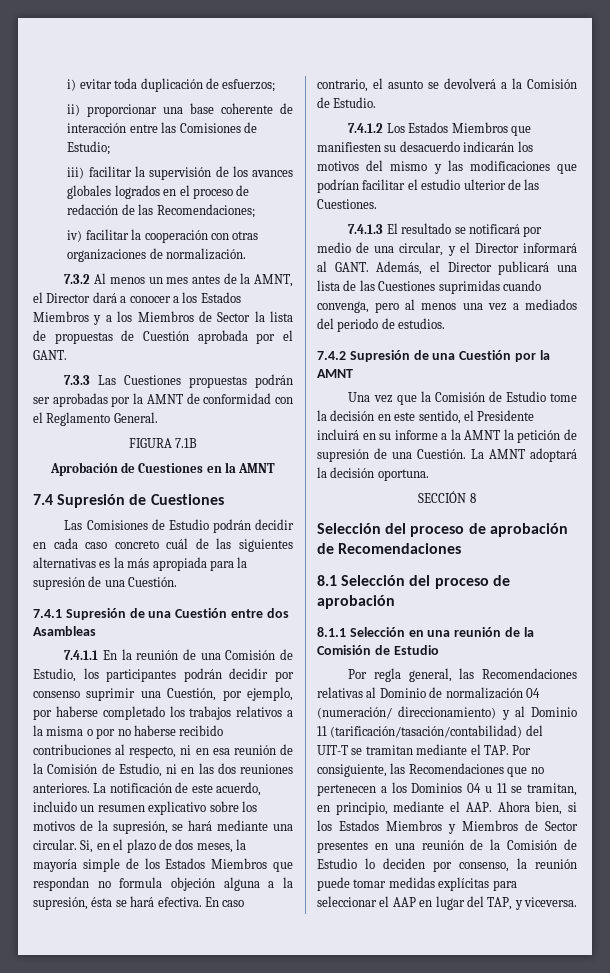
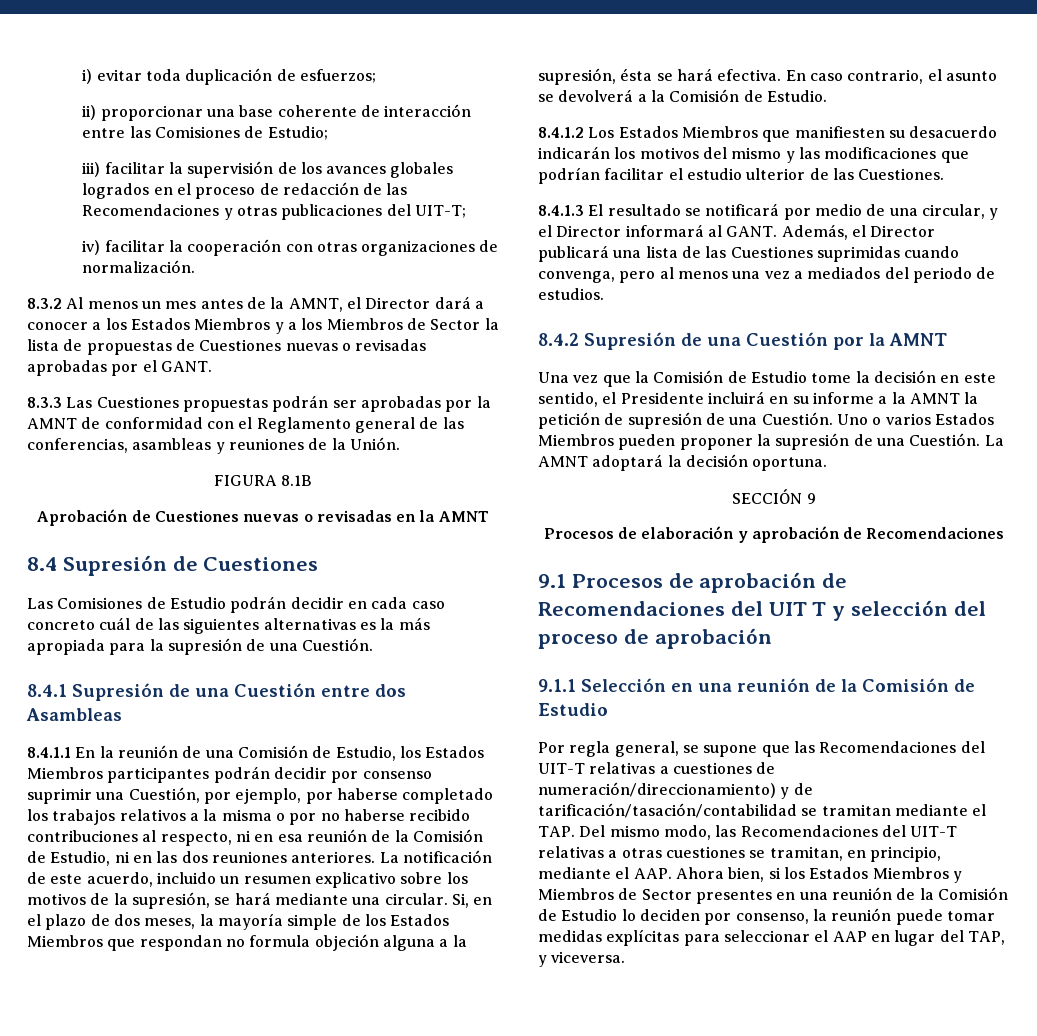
- iii) facilitar la supervisión de los avances globales logrados en el proceso de redacción de las Recomendaciones;
+ iii) facilitar la supervisión de los avances globales logrados en el proceso de redacción de las Recomendaciones y otras publicaciones del UIT-T;
- 7.3.2 Al menos un mes antes de la AMNT, el Director dará a conocer a los Estados Miembros y a los Miembros de Sector la lista de propuestas de Cuestión aprobada por el GANT.
+ 8.3.2 Al menos un mes antes de la AMNT, el Director dará a conocer a los Estados Miembros y a los Miembros de Sector la lista de propuestas de Cuestiones nuevas o revisadas aprobadas por el GANT.
- 7.3.3 Las Cuestiones propuestas podrán ser aprobadas por la AMNT de conformidad con el Reglamento General.
+ 8.3.3 Las Cuestiones propuestas podrán ser aprobadas por la AMNT de conformidad con el Reglamento general de las conferencias, asambleas y reuniones de la Unión.
- FIGURA 7.1B
+ FIGURA 8.1B
- Aprobación de Cuestiones en la AMNT
+ Aprobación de Cuestiones nuevas o revisadas en la AMNT
- 7.4 Supresión de Cuestiones
+ 8.4 Supresión de Cuestiones
- 7.4.1 Supresión de una Cuestión entre dos Asambleas
+ 8.4.1 Supresión de una Cuestión entre dos Asambleas
- 7.4.1.1 En la reunión de una Comisión de Estudio, los participantes podrán decidir por consenso suprimir una Cuestión, por ejemplo, por haberse completado los trabajos relativos a la misma o por no haberse recibido contribuciones al respecto, ni en esa reunión de la Comisión de Estudio, ni en las dos reuniones anteriores.
+ 8.4.1.1 En la reunión de una Comisión de Estudio, los Estados Miembros participantes podrán decidir por consenso suprimir una Cuestión, por ejemplo, por haberse completado los trabajos relativos a la misma o por no haberse recibido contribuciones al respecto, ni en esa reunión de la Comisión de Estudio, ni en las dos reuniones anteriores.
- 7.4.1.2 Los Estados Miembros que manifiesten su desacuerdo indicarán los motivos del mismo y las modificaciones que podrían facilitar el estudio ulterior de las Cuestiones.
+ 8.4.1.2 Los Estados Miembros que manifiesten su desacuerdo indicarán los motivos del mismo y las modificaciones que podrían facilitar el estudio ulterior de las Cuestiones.
- 7.4.1.3 El resultado se notificará por medio de una circular, y el Director informará al GANT.
+ 8.4.1.3 El resultado se notificará por medio de una circular, y el Director informará al GANT.
- 7.4.2 Supresión de una Cuestión por la AMNT
+ 8.4.2 Supresión de una Cuestión por la AMNT
+ Uno o varios Estados Miembros pueden proponer la supresión de una Cuestión.
- SECCIÓN 8
- Selección del proceso de aprobación de Recomendaciones
- 8.1 Selección del proceso de aprobación
+ SECCIÓN 9
+ Procesos de elaboración y aprobación de Recomendaciones
+ 9.1 Procesos de aprobación de Recomendaciones del UIT T y selección del proceso de aprobación
- 8.1.1 Selección en una reunión de la Comisión de Estudio
+ 9.1.1 Selección en una reunión de la Comisión de Estudio
- Por regla general, las Recomendaciones relativas al Dominio de normalización 04 (numeración/ direccionamiento) y al Dominio 11 (tarificación/tasación/contabilidad) del UIT-T se tramitan mediante el TAP. Por consiguiente, las Recomendaciones que no pertenecen a los Dominios 04 u 11 se tramitan, en principio, mediante el AAP. Ahora bien, si los Estados Miembros y Miembros de Sector presentes en una reunión de la Comisión de Estudio lo deciden por consenso, la reunión puede tomar medidas explícitas para seleccionar el AAP en lugar del TAP, y viceversa.
+ Por regla general, se supone que las Recomendaciones del UIT-T relativas a cuestiones de numeración/direccionamiento) y de tarificación/tasación/contabilidad se tramitan mediante el TAP. Del mismo modo, las Recomendaciones del UIT-T relativas a otras cuestiones se tramitan, en principio, mediante el AAP. Ahora bien, si los Estados Miembros y Miembros de Sector presentes en una reunión de la Comisión de Estudio lo deciden por consenso, la reunión puede tomar medidas explícitas para seleccionar el AAP en lugar del TAP, y viceversa.

